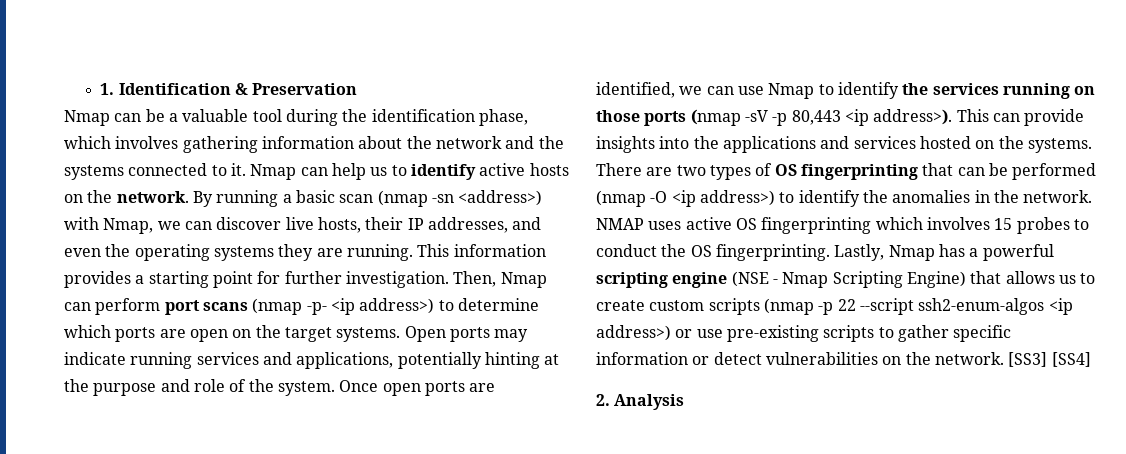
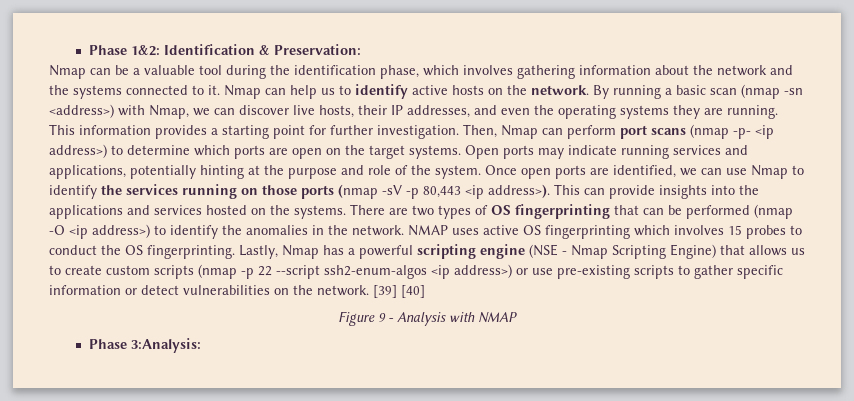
- 1. Identification & Preservation
+ Phase 1&2: Identification & Preservation:
- [SS3] [SS4]
- 2. Analysis
+ [39] [40]
+ Figure 9 - Analysis with NMAP
+ Phase 3:Analysis:

